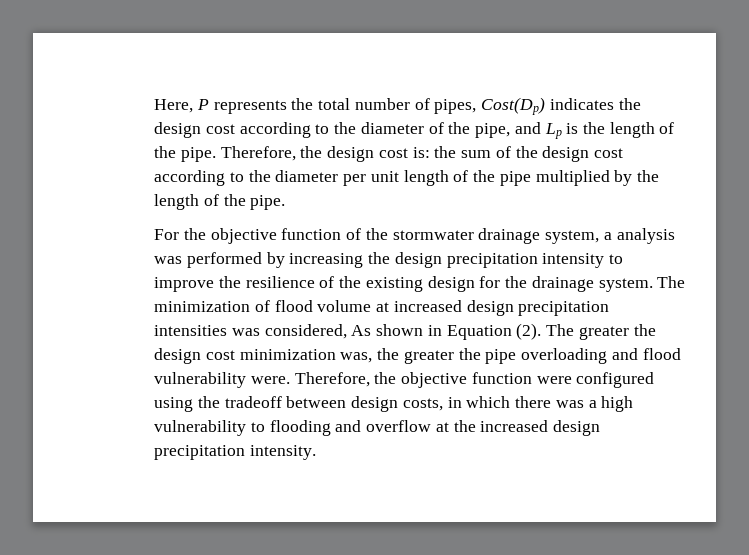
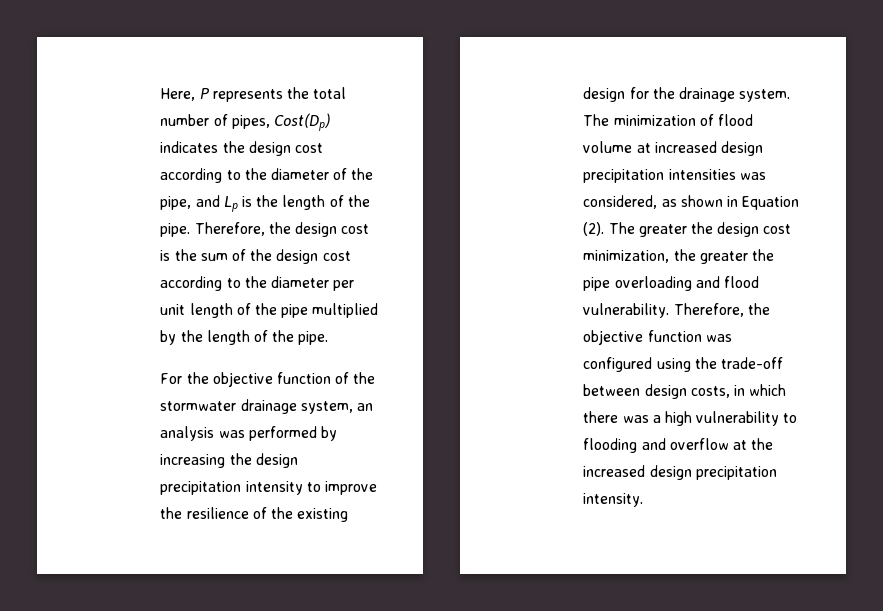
- Therefore, the design cost is: the sum of the design cost according to the diameter per unit length of the pipe multiplied by the length of the pipe.
+ Therefore, the design cost is the sum of the design cost according to the diameter per unit length of the pipe multiplied by the length of the pipe.
- For the objective function of the stormwater drainage system, a analysis was performed by increasing the design precipitation intensity to improve the resilience of the existing design for the drainage system.
+ For the objective function of the stormwater drainage system, an analysis was performed by increasing the design precipitation intensity to improve the resilience of the existing design for the drainage system.
- The minimization of flood volume at increased design precipitation intensities was considered, As shown in Equation (2).
+ The minimization of flood volume at increased design precipitation intensities was considered, as shown in Equation (2).
- The greater the design cost minimization was, the greater the pipe overloading and flood vulnerability were.
+ The greater the design cost minimization, the greater the pipe overloading and flood vulnerability.
- Therefore, the objective function were configured using the tradeoff between design costs, in which there was a high vulnerability to flooding and overflow at the increased design precipitation intensity.
+ Therefore, the objective function was configured using the trade-off between design costs, in which there was a high vulnerability to flooding and overflow at the increased design precipitation intensity.

